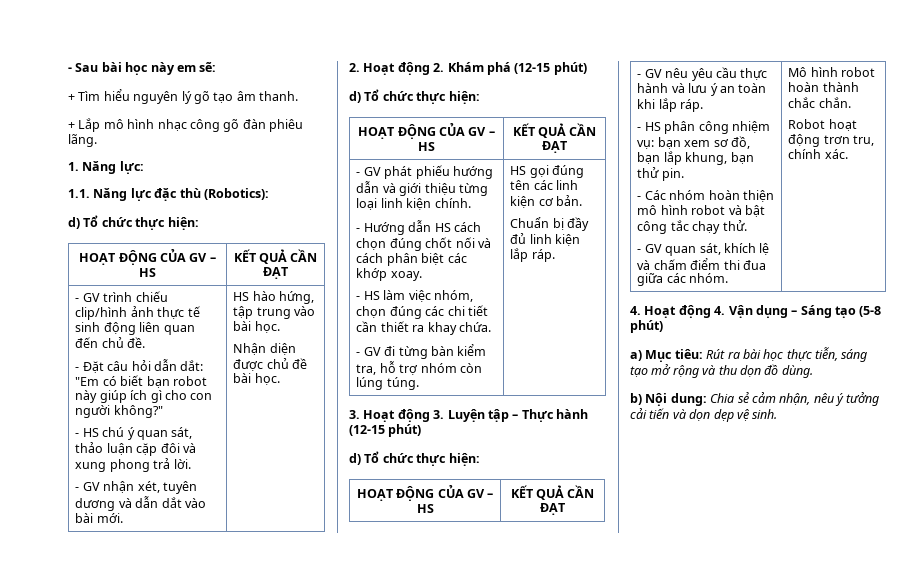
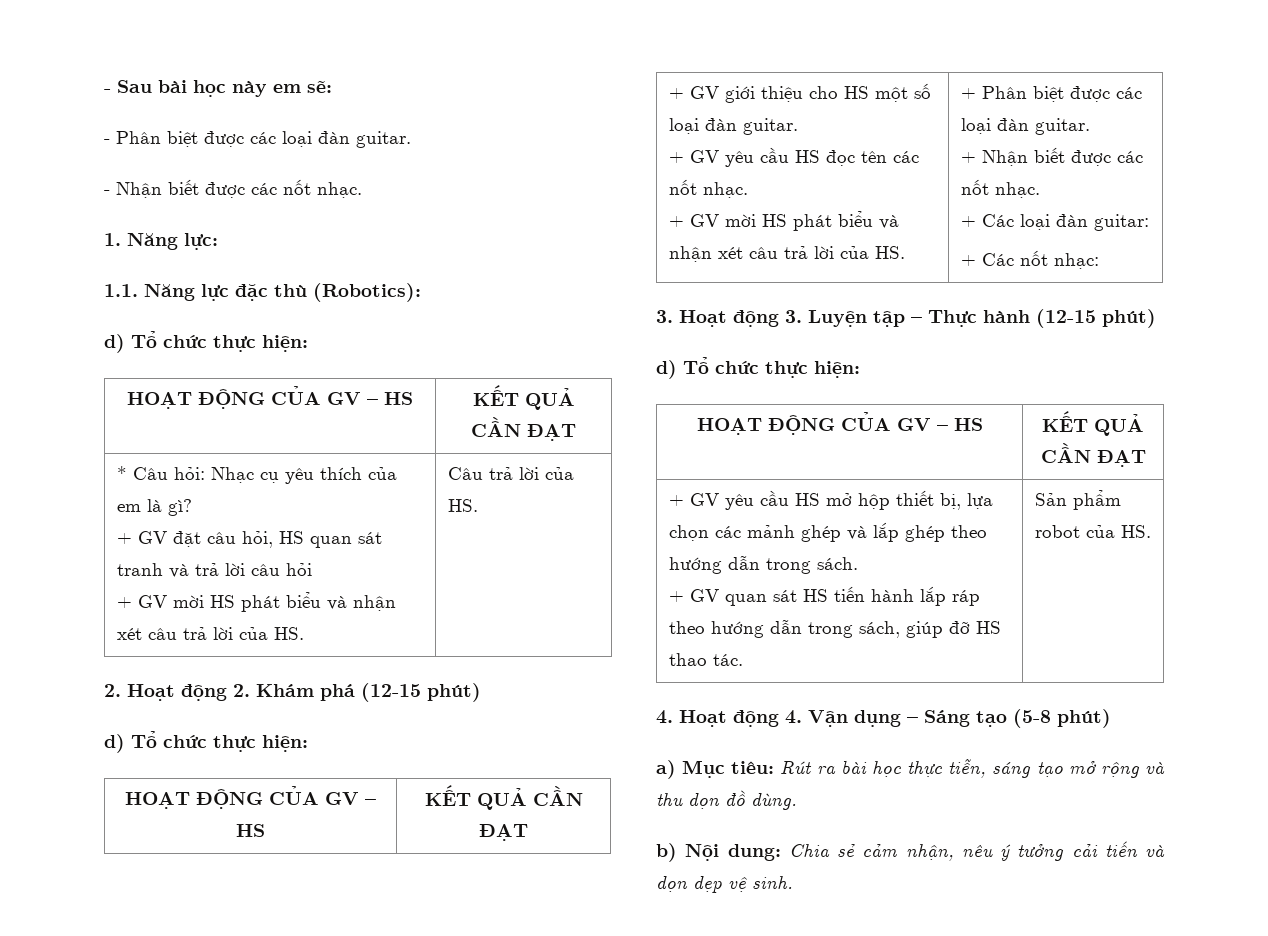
- + Tìm hiểu nguyên lý gõ tạo âm thanh.
- + Lắp mô hình nhạc công gõ đàn phiêu lãng.
+ - Phân biệt được các loại đàn guitar.
+ - Nhận biết được các nốt nhạc.
- - GV trình chiếu clip/hình ảnh thực tế sinh động liên quan đến chủ đề.
- - Đặt câu hỏi dẫn dắt: "Em có biết bạn robot này giúp ích gì cho con người không?"
- - HS chú ý quan sát, thảo luận cặp đôi và xung phong trả lời.
- - GV nhận xét, tuyên dương và dẫn dắt vào bài mới. | HS hào hứng, tập trung vào bài học.
- Nhận diện được chủ đề bài học.
+ * Câu hỏi: Nhạc cụ yêu thích của em là gì?
+ + GV đặt câu hỏi, HS quan sát tranh và trả lời câu hỏi
+ + GV mời HS phát biểu và nhận xét câu trả lời của HS. | Câu trả lời của HS.
- - GV phát phiếu hướng dẫn và giới thiệu từng loại linh kiện chính.
- - Hướng dẫn HS cách chọn đúng chốt nối và cách phân biệt các khớp xoay.
- - HS làm việc nhóm, chọn đúng các chi tiết cần thiết ra khay chứa.
- - GV đi từng bàn kiểm tra, hỗ trợ nhóm còn lúng túng. | HS gọi đúng tên các linh kiện cơ bản.
- Chuẩn bị đầy đủ linh kiện lắp ráp.
+ + GV giới thiệu cho HS một số loại đàn guitar.
+ + GV yêu cầu HS đọc tên các nốt nhạc.
+ + GV mời HS phát biểu và nhận xét câu trả lời của HS. | + Phân biệt được các loại đàn guitar.
+ + Nhận biết được các nốt nhạc.
+ + Các loại đàn guitar:
+ + Các nốt nhạc:
- - GV nêu yêu cầu thực hành và lưu ý an toàn khi lắp ráp.
- - HS phân công nhiệm vụ: bạn xem sơ đồ, bạn lắp khung, bạn thử pin.
- - Các nhóm hoàn thiện mô hình robot và bật công tắc chạy thử.
- - GV quan sát, khích lệ và chấm điểm thi đua giữa các nhóm. | Mô hình robot hoàn thành chắc chắn.
- Robot hoạt động trơn tru, chính xác.
+ + GV yêu cầu HS mở hộp thiết bị, lựa chọn các mảnh ghép và lắp ghép theo hướng dẫn trong sách.
+ + GV quan sát HS tiến hành lắp ráp theo hướng dẫn trong sách, giúp đỡ HS thao tác. | Sản phẩm robot của HS.

